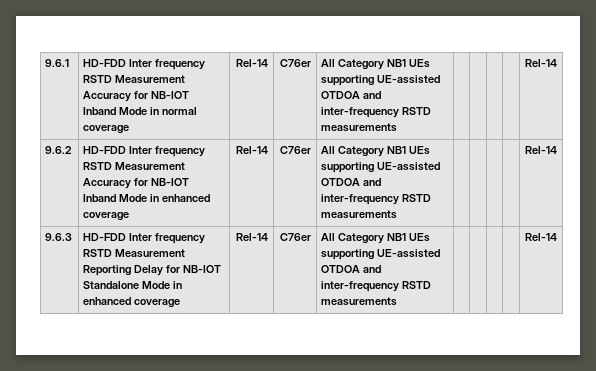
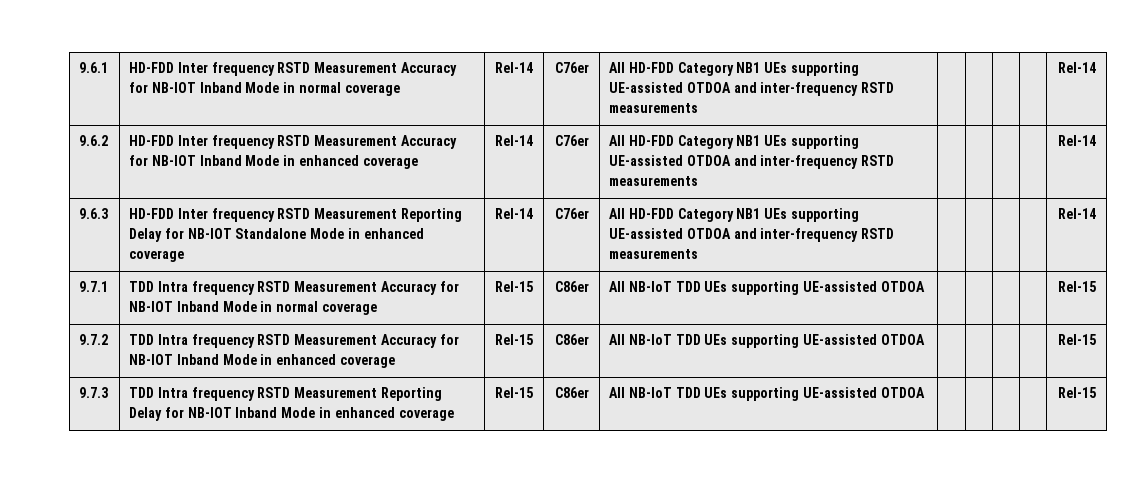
- 9.6.1 | HD-FDD Inter frequency RSTD Measurement Accuracy for NB-IOT Inband Mode in normal coverage | Rel-14 | C76er | All Category NB1 UEs supporting UE-assisted OTDOA and inter-frequency RSTD measurements | | | | | Rel-14
+ 9.6.1 | HD-FDD Inter frequency RSTD Measurement Accuracy for NB-IOT Inband Mode in normal coverage | Rel-14 | C76er | All HD-FDD Category NB1 UEs supporting UE-assisted OTDOA and inter-frequency RSTD measurements | | | | | Rel-14
- 9.6.2 | HD-FDD Inter frequency RSTD Measurement Accuracy for NB-IOT Inband Mode in enhanced coverage | Rel-14 | C76er | All Category NB1 UEs supporting UE-assisted OTDOA and inter-frequency RSTD measurements | | | | | Rel-14
+ 9.6.2 | HD-FDD Inter frequency RSTD Measurement Accuracy for NB-IOT Inband Mode in enhanced coverage | Rel-14 | C76er | All HD-FDD Category NB1 UEs supporting UE-assisted OTDOA and inter-frequency RSTD measurements | | | | | Rel-14
- 9.6.3 | HD-FDD Inter frequency RSTD Measurement Reporting Delay for NB-IOT Standalone Mode in enhanced coverage | Rel-14 | C76er | All Category NB1 UEs supporting UE-assisted OTDOA and inter-frequency RSTD measurements | | | | | Rel-14
+ 9.6.3 | HD-FDD Inter frequency RSTD Measurement Reporting Delay for NB-IOT Standalone Mode in enhanced coverage | Rel-14 | C76er | All HD-FDD Category NB1 UEs supporting UE-assisted OTDOA and inter-frequency RSTD measurements | | | | | Rel-14
+ 9.7.1 | TDD Intra frequency RSTD Measurement Accuracy for NB-IOT Inband Mode in normal coverage | Rel-15 | C86er | All NB-IoT TDD UEs supporting UE-assisted OTDOA | | | | | Rel-15
+ 9.7.2 | TDD Intra frequency RSTD Measurement Accuracy for NB-IOT Inband Mode in enhanced coverage | Rel-15 | C86er | All NB-IoT TDD UEs supporting UE-assisted OTDOA | | | | | Rel-15
+ 9.7.3 | TDD Intra frequency RSTD Measurement Reporting Delay for NB-IOT Inband Mode in enhanced coverage | Rel-15 | C86er | All NB-IoT TDD UEs supporting UE-assisted OTDOA | | | | | Rel-15

